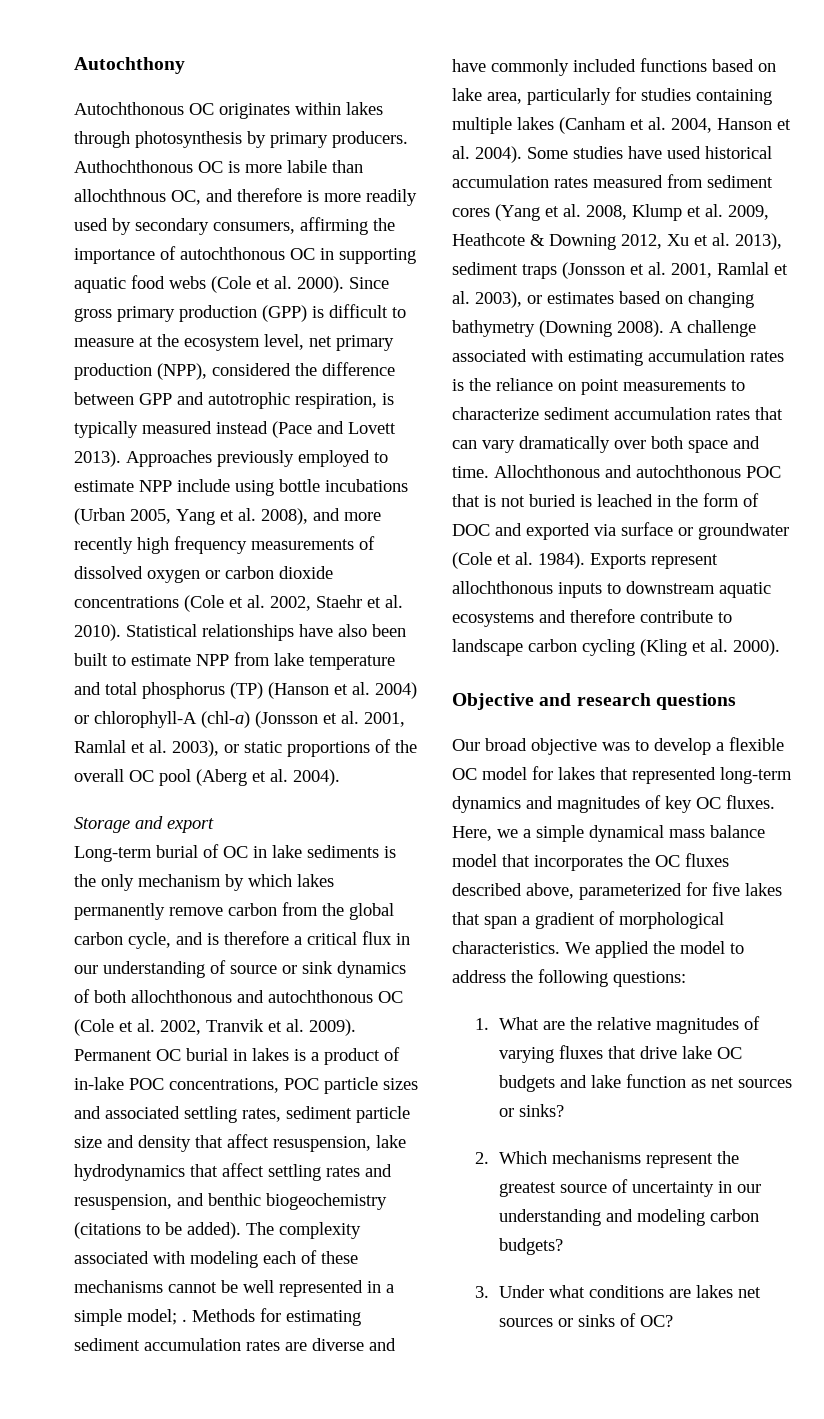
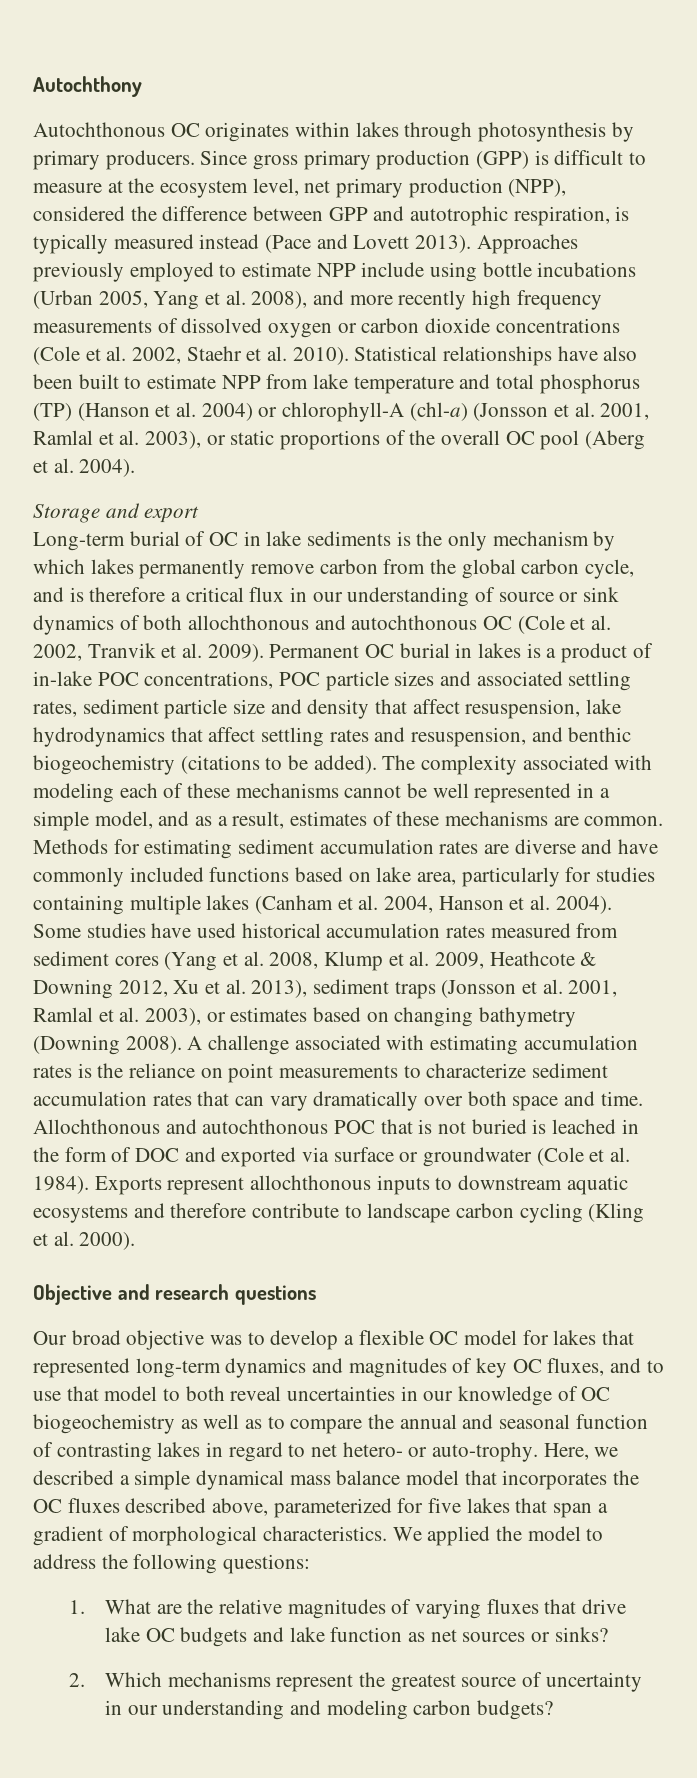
- Authochthonous OC is more labile than allochthnous OC, and therefore is more readily used by secondary consumers, affirming the importance of autochthonous OC in supporting aquatic food webs (Cole et al. 2000).
- The complexity associated with modeling each of these mechanisms cannot be well represented in a simple model; .
+ The complexity associated with modeling each of these mechanisms cannot be well represented in a simple model, and as a result, estimates of these mechanisms are common.
- Our broad objective was to develop a flexible OC model for lakes that represented long-term dynamics and magnitudes of key OC fluxes.
+ Our broad objective was to develop a flexible OC model for lakes that represented long-term dynamics and magnitudes of key OC fluxes, and to use that model to both reveal uncertainties in our knowledge of OC biogeochemistry as well as to compare the annual and seasonal function of contrasting lakes in regard to net hetero- or auto-trophy.
- Here, we a simple dynamical mass balance model that incorporates the OC fluxes described above, parameterized for five lakes that span a gradient of morphological characteristics.
+ Here, we described a simple dynamical mass balance model that incorporates the OC fluxes described above, parameterized for five lakes that span a gradient of morphological characteristics.
- 3. Under what conditions are lakes net sources or sinks of OC?

